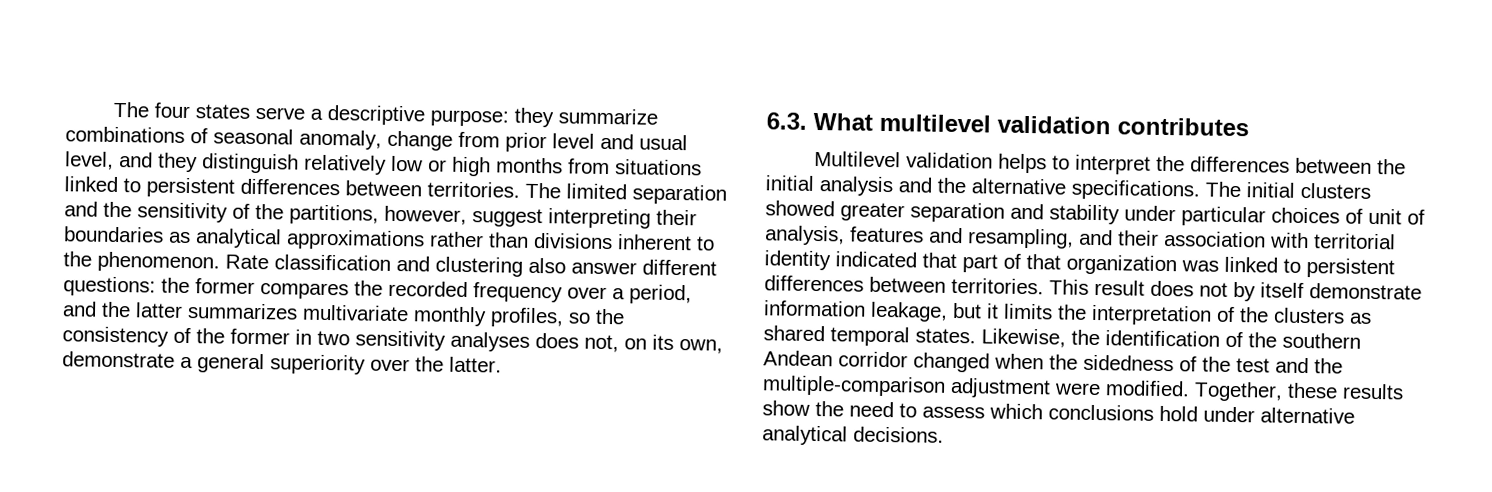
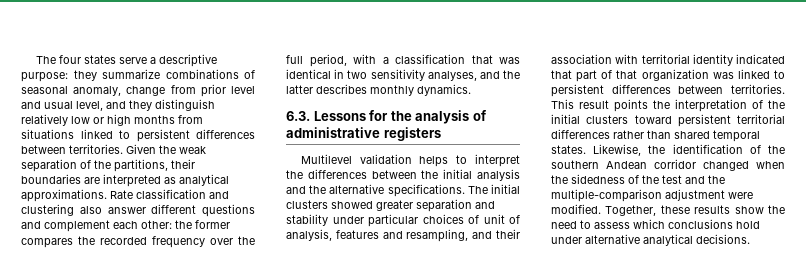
- The limited separation and the sensitivity of the partitions, however, suggest interpreting their boundaries as analytical approximations rather than divisions inherent to the phenomenon.
+ Given the weak separation of the partitions, their boundaries are interpreted as analytical approximations.
- Rate classification and clustering also answer different questions: the former compares the recorded frequency over a period, and the latter summarizes multivariate monthly profiles, so the consistency of the former in two sensitivity analyses does not, on its own, demonstrate a general superiority over the latter.
- 6.3. What multilevel validation contributes
+ Rate classification and clustering also answer different questions and complement each other: the former compares the recorded frequency over the full period, with a classification that was identical in two sensitivity analyses, and the latter describes monthly dynamics.
+ 6.3. Lessons for the analysis of administrative registers
- This result does not by itself demonstrate information leakage, but it limits the interpretation of the clusters as shared temporal states.
+ This result points the interpretation of the initial clusters toward persistent territorial differences rather than shared temporal states.

